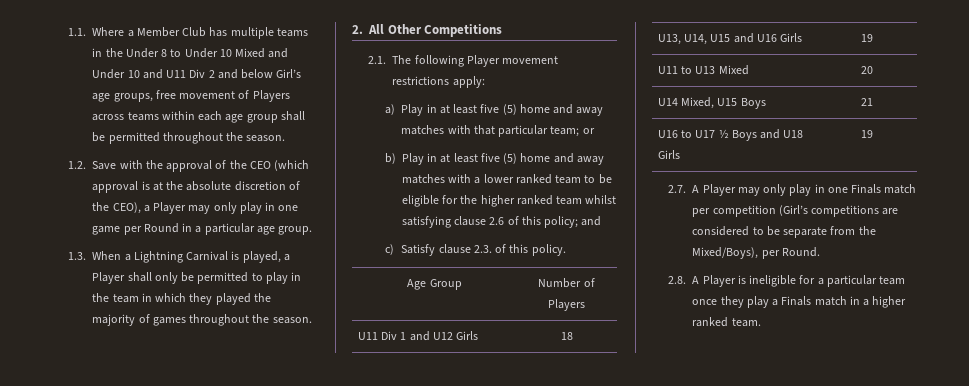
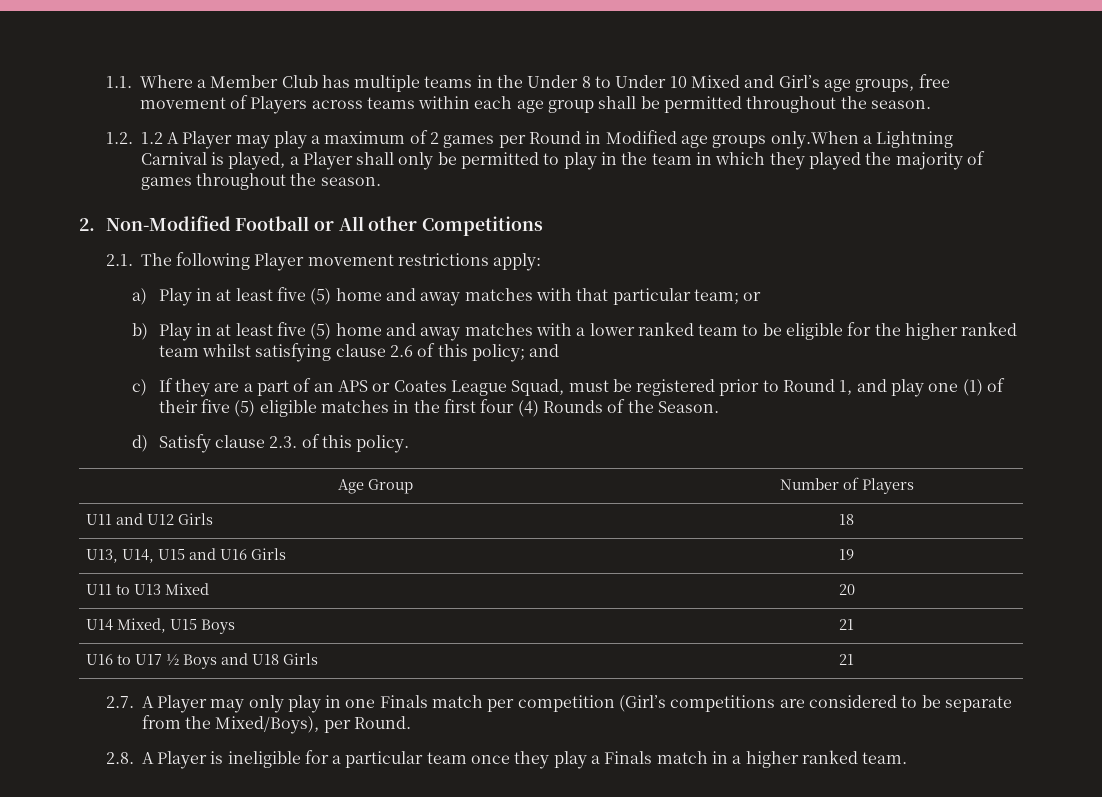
- 1.1. Where a Member Club has multiple teams in the Under 8 to Under 10 Mixed and Under 10 and U11 Div 2 and below Girl’s age groups, free movement of Players across teams within each age group shall be permitted throughout the season.
+ 1.1. Where a Member Club has multiple teams in the Under 8 to Under 10 Mixed and Girl’s age groups, free movement of Players across teams within each age group shall be permitted throughout the season.
- 1.2. Save with the approval of the CEO (which approval is at the absolute discretion of the CEO), a Player may only play in one game per Round in a particular age group.
- 1.3. When a Lightning Carnival is played, a Player shall only be permitted to play in the team in which they played the majority of games throughout the season.
+ 1.2. 1.2 A Player may play a maximum of 2 games per Round in Modified age groups only.When a Lightning Carnival is played, a Player shall only be permitted to play in the team in which they played the majority of games throughout the season.
- 2. All Other Competitions
+ 2. Non-Modified Football or All other Competitions
- c) Satisfy clause 2.3. of this policy.
+ c) If they are a part of an APS or Coates League Squad, must be registered prior to Round 1, and play one (1) of their five (5) eligible matches in the first four (4) Rounds of the Season.
+ d) Satisfy clause 2.3. of this policy.
- U11 Div 1 and U12 Girls | 18
+ U11 and U12 Girls | 18
- U16 to U17 ½ Boys and U18 Girls | 19
+ U16 to U17 ½ Boys and U18 Girls | 21

